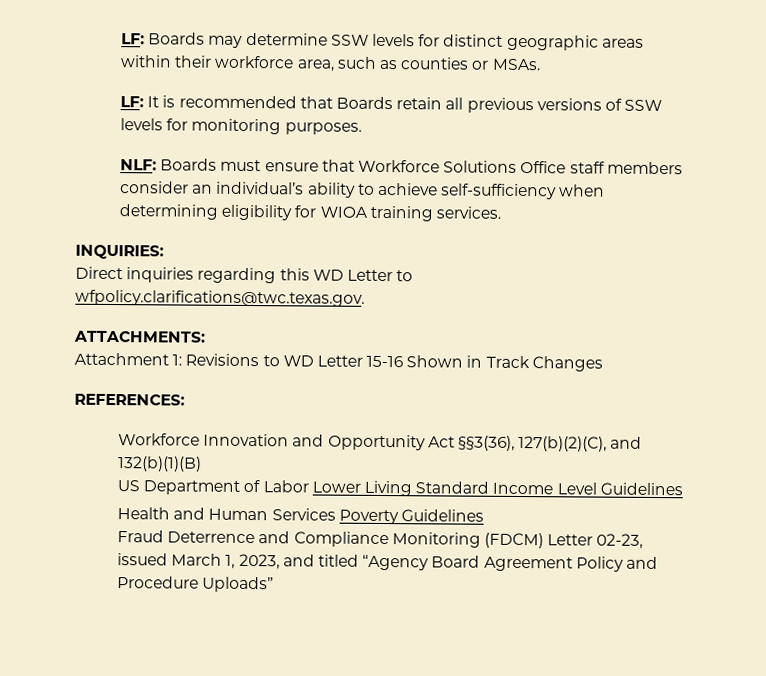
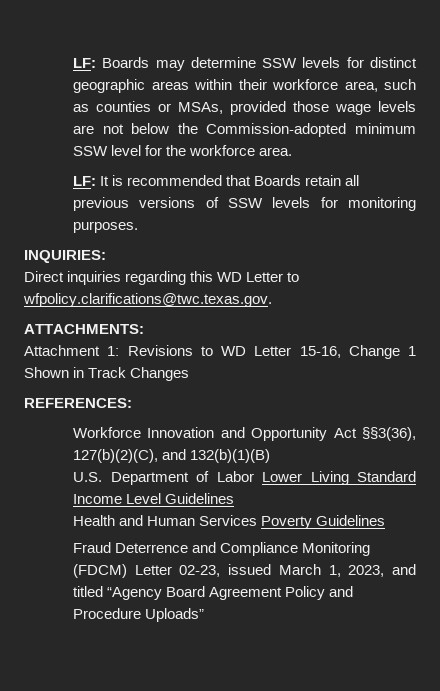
- LF: Boards may determine SSW levels for distinct geographic areas within their workforce area, such as counties or MSAs.
+ LF: Boards may determine SSW levels for distinct geographic areas within their workforce area, such as counties or MSAs, provided those wage levels are not below the Commission-adopted minimum SSW level for the workforce area.
- NLF: Boards must ensure that Workforce Solutions Office staff members consider an individual’s ability to achieve self-sufficiency when determining eligibility for WIOA training services.
- Attachment 1: Revisions to WD Letter 15-16 Shown in Track Changes
+ Attachment 1: Revisions to WD Letter 15-16, Change 1 Shown in Track Changes
- US Department of Labor Lower Living Standard Income Level Guidelines
+ U.S. Department of Labor Lower Living Standard Income Level Guidelines

